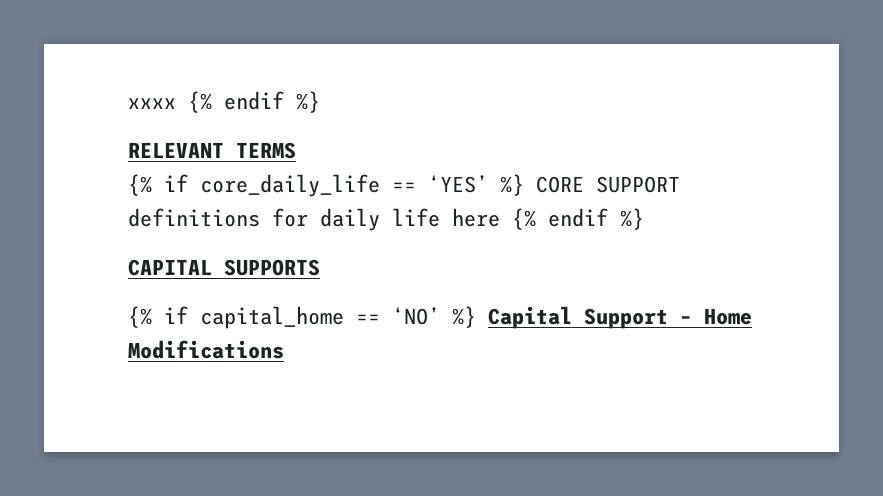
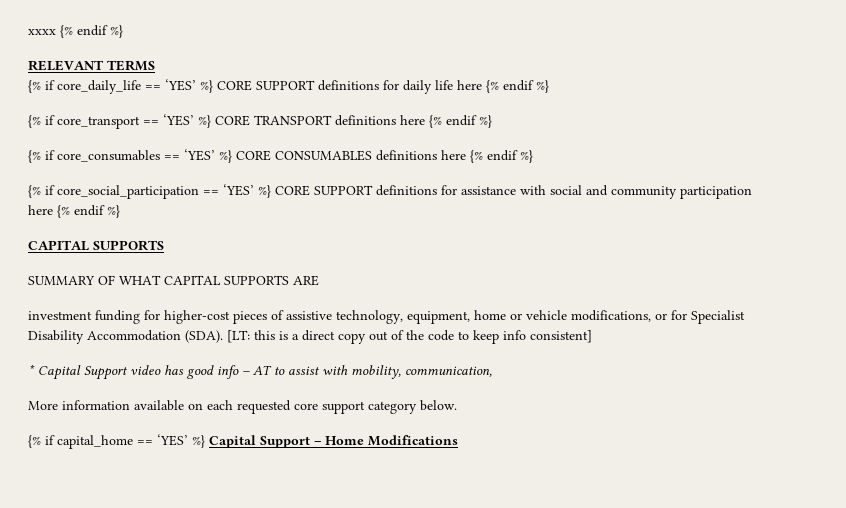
+ {% if core_transport == ‘YES’ %} CORE TRANSPORT definitions here {% endif %}
+ {% if core_consumables == ‘YES’ %} CORE CONSUMABLES definitions here {% endif %}
+ {% if core_social_participation == ‘YES’ %} CORE SUPPORT definitions for assistance with social and community participation here {% endif %}
  CAPITAL SUPPORTS
+ SUMMARY OF WHAT CAPITAL SUPPORTS ARE
+ investment funding for higher-cost pieces of assistive technology, equipment, home or vehicle modifications, or for Specialist Disability Accommodation (SDA). [LT: this is a direct copy out of the code to keep info consistent]
+ * Capital Support video has good info – AT to assist with mobility, communication,
+ More information available on each requested core support category below.
- {% if capital_home == ‘NO’ %} Capital Support – Home Modifications
+ {% if capital_home == ‘YES’ %} Capital Support – Home Modifications

